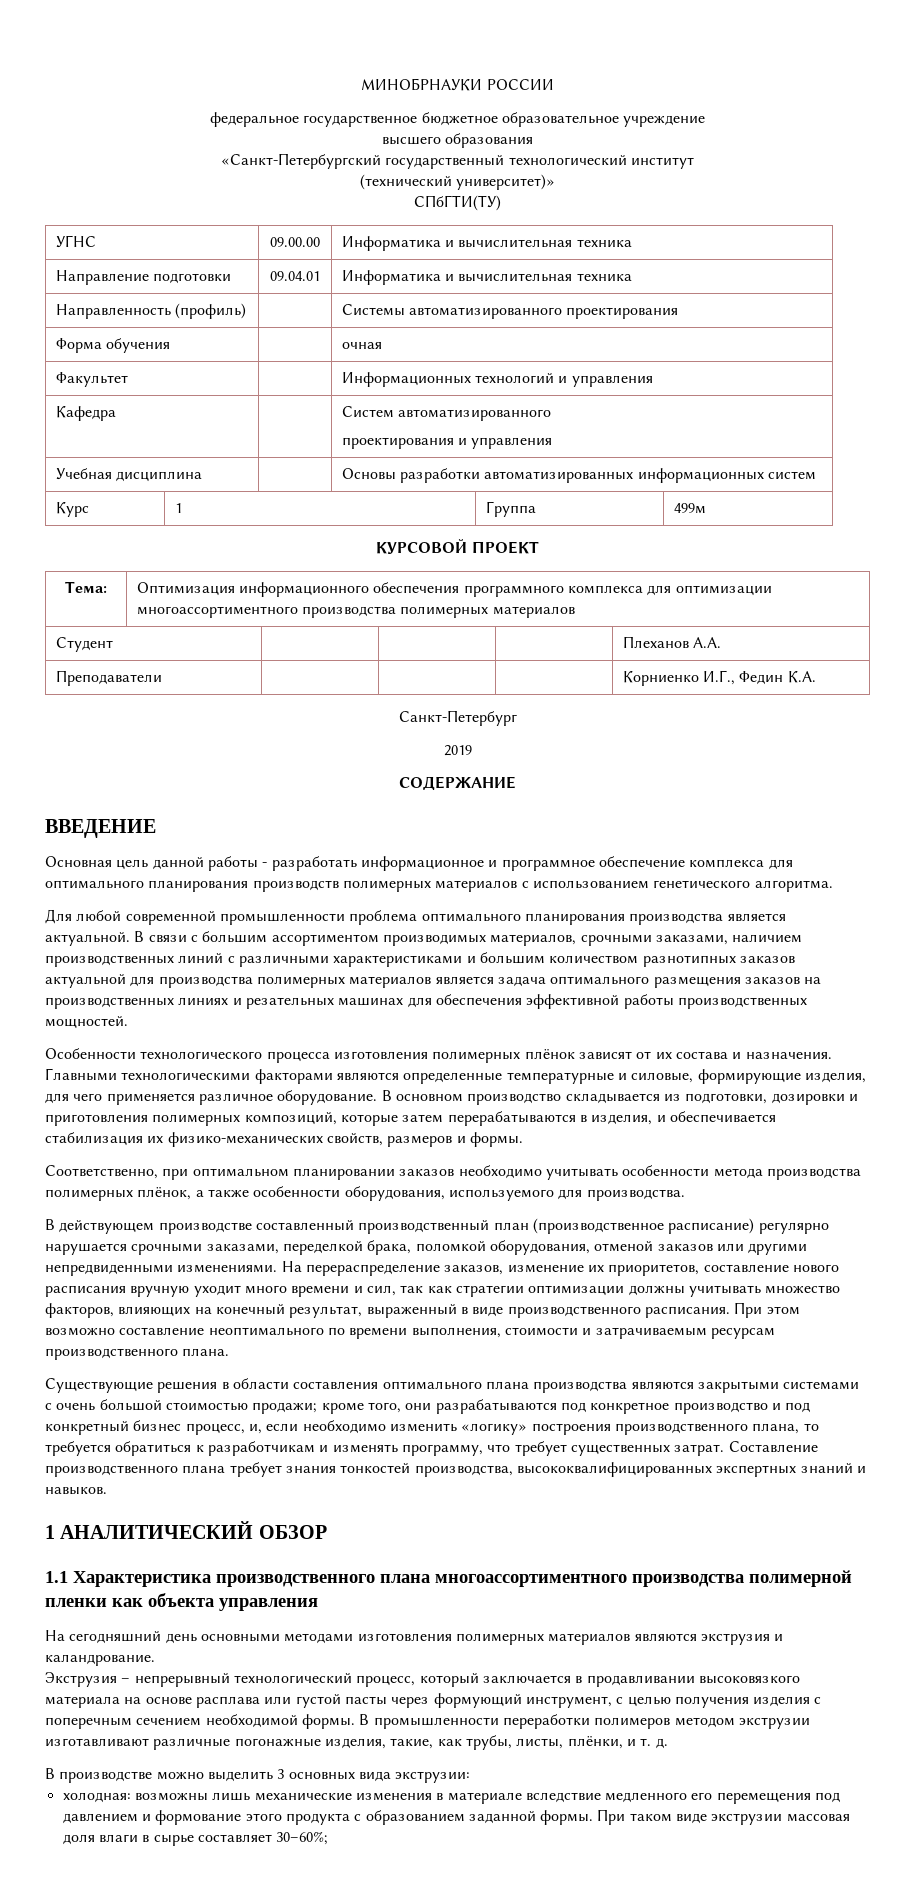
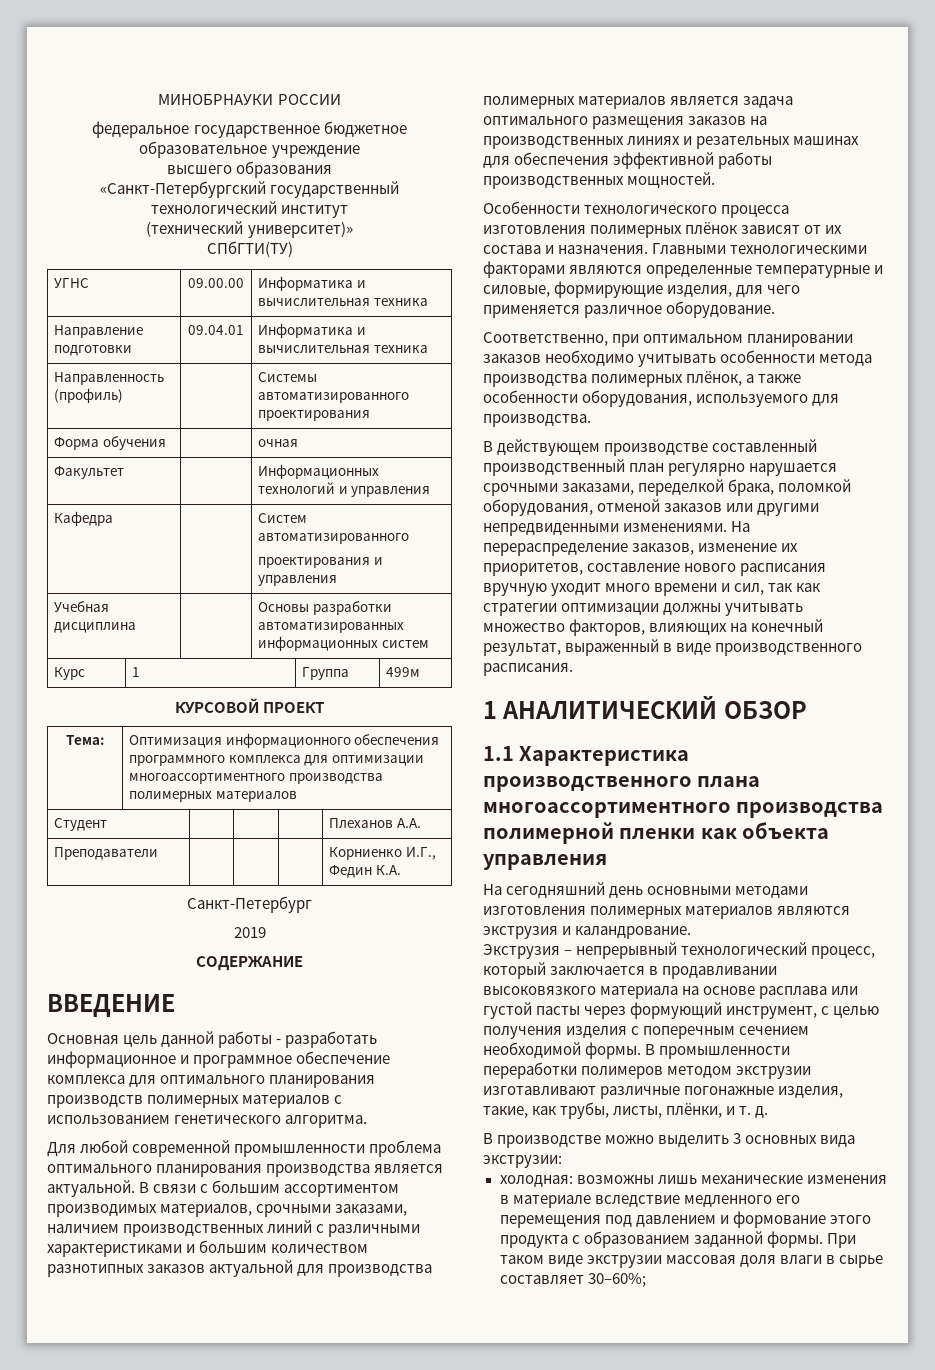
- В основном производство складывается из подготовки, дозировки и приготовления полимерных композиций, которые затем перерабатываются в изделия, и обеспечивается стабилизация их физико-механических свойств, размеров и формы.
- В действующем производстве составленный производственный план (производственное расписание) регулярно нарушается срочными заказами, переделкой брака, поломкой оборудования, отменой заказов или другими непредвиденными изменениями.
+ В действующем производстве составленный производственный план регулярно нарушается срочными заказами, переделкой брака, поломкой оборудования, отменой заказов или другими непредвиденными изменениями.
- При этом возможно составление неоптимального по времени выполнения, стоимости и затрачиваемым ресурсам производственного плана.
- Существующие решения в области составления оптимального плана производства являются закрытыми системами с очень большой стоимостью продажи; кроме того, они разрабатываются под конкретное производство и под конкретный бизнес процесс, и, если необходимо изменить «логику» построения производственного плана, то требуется обратиться к разработчикам и изменять программу, что требует существенных затрат. Составление производственного плана требует знания тонкостей производства, высококвалифицированных экспертных знаний и навыков.

